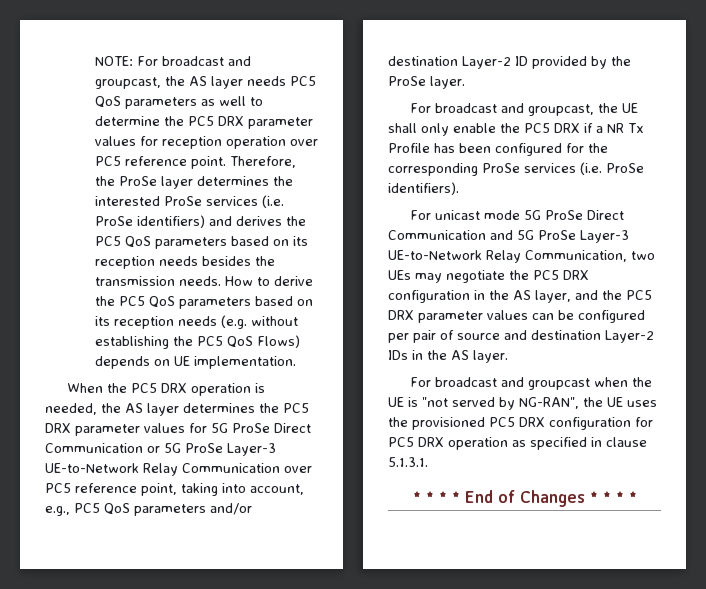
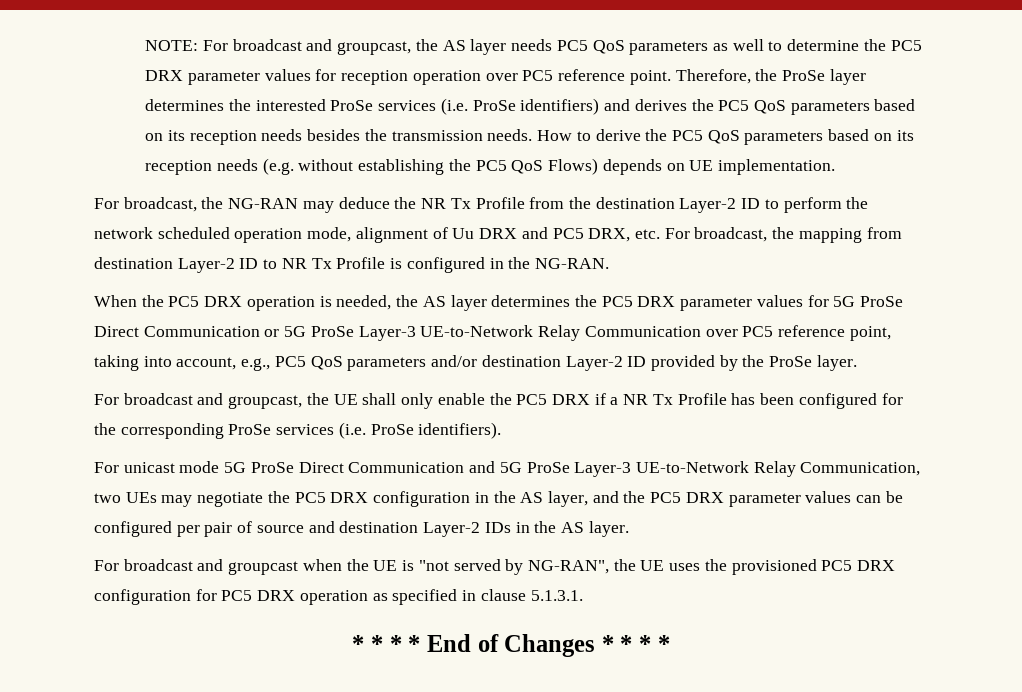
+ For broadcast, the NG-RAN may deduce the NR Tx Profile from the destination Layer-2 ID to perform the network scheduled operation mode, alignment of Uu DRX and PC5 DRX, etc. For broadcast, the mapping from destination Layer-2 ID to NR Tx Profile is configured in the NG-RAN.

